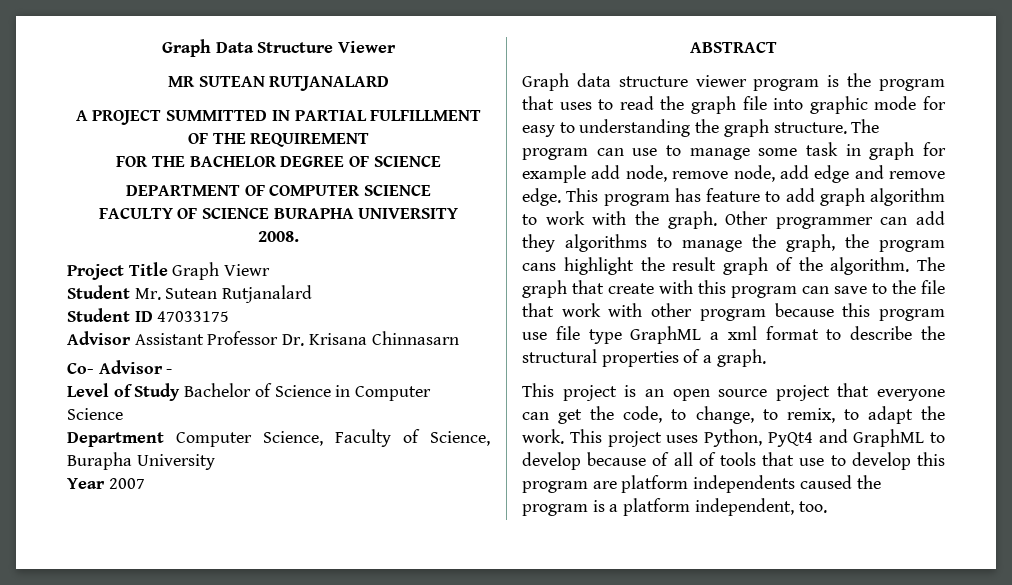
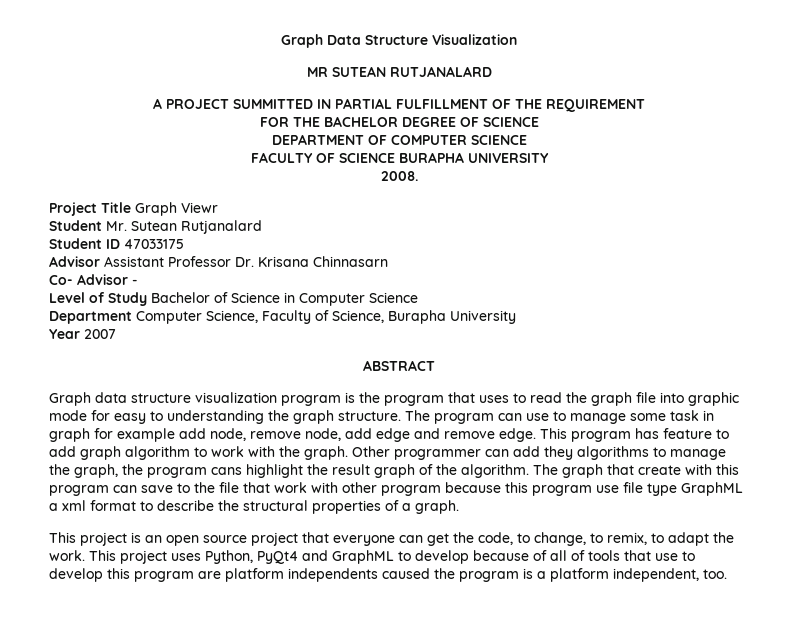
- Graph Data Structure Viewer
+ Graph Data Structure Visualization
- Graph data structure viewer program is the program that uses to read the graph file into graphic mode for easy to understanding the graph structure.
+ Graph data structure visualization program is the program that uses to read the graph file into graphic mode for easy to understanding the graph structure.

